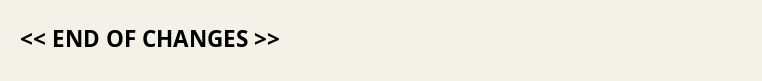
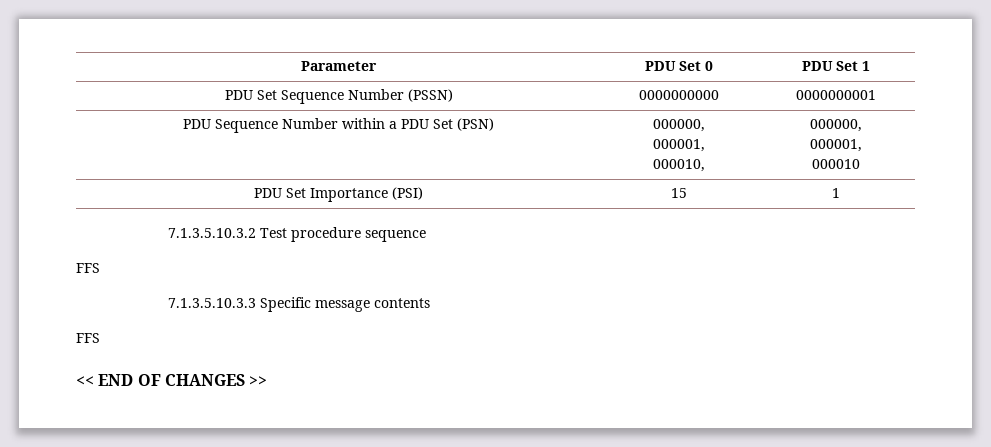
+ Parameter | PDU Set 0 | PDU Set 1
+ PDU Set Sequence Number (PSSN) | 0000000000 | 0000000001
+ PDU Sequence Number within a PDU Set (PSN) | 000000,
+ 000001,
+ 000010, | 000000,
+ 000001,
+ 000010
+ PDU Set Importance (PSI) | 15 | 1
+ 7.1.3.5.10.3.2 Test procedure sequence
+ FFS
+ 7.1.3.5.10.3.3 Specific message contents
+ FFS

